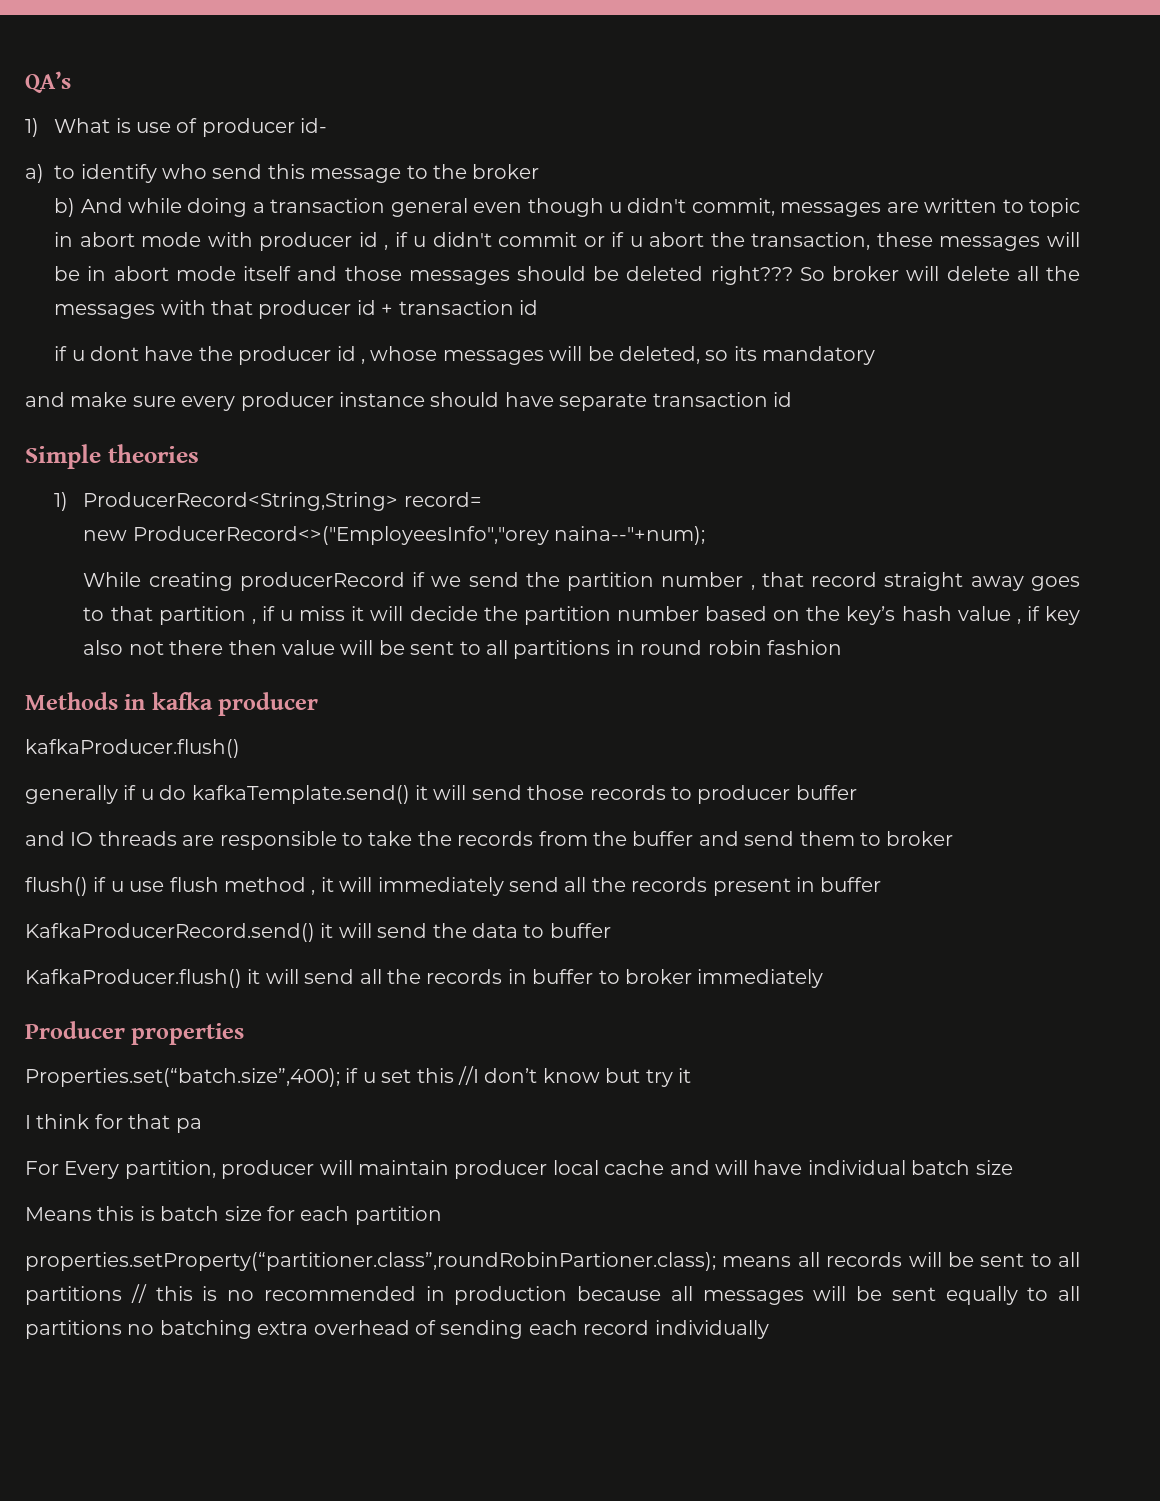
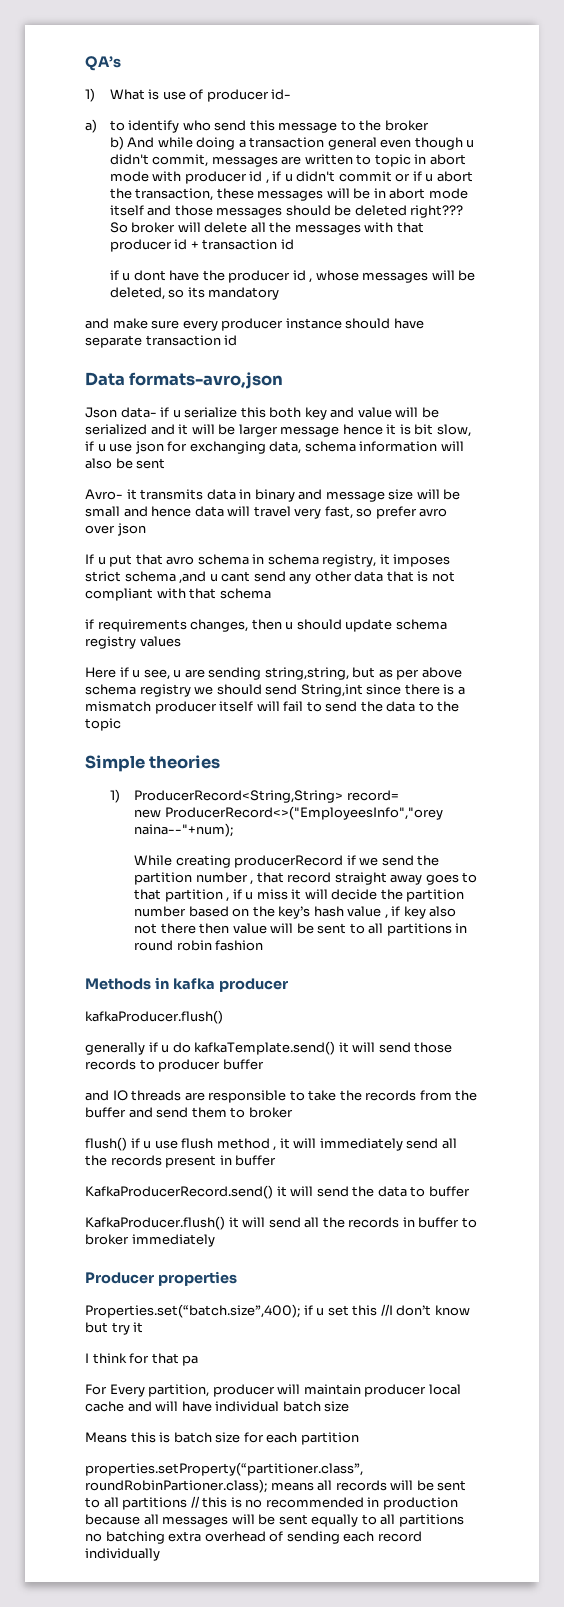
+ Data formats-avro,json
+ Json data- if u serialize this both key and value will be serialized and it will be larger message hence it is bit slow, if u use json for exchanging data, schema information will also be sent
+ Avro- it transmits data in binary and message size will be small and hence data will travel very fast, so prefer avro over json
+ If u put that avro schema in schema registry, it imposes strict schema ,and u cant send any other data that is not compliant with that schema
+ if requirements changes, then u should update schema registry values
+ Here if u see, u are sending string,string, but as per above schema registry we should send String,int since there is a mismatch producer itself will fail to send the data to the topic

